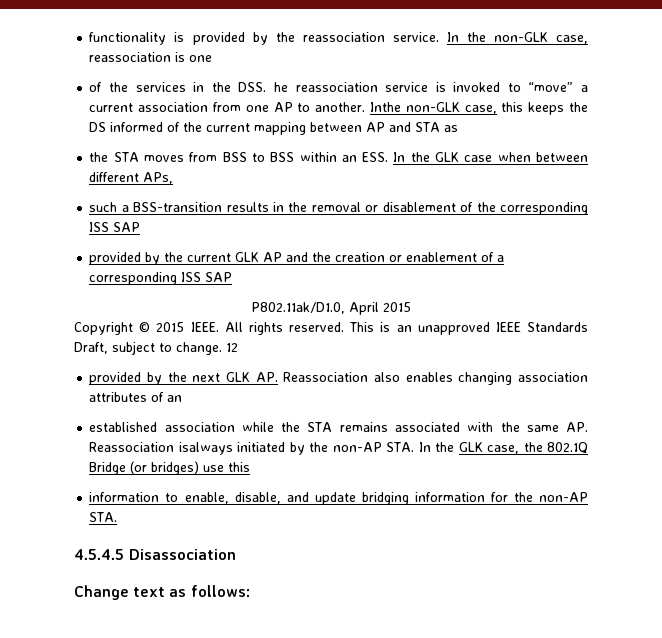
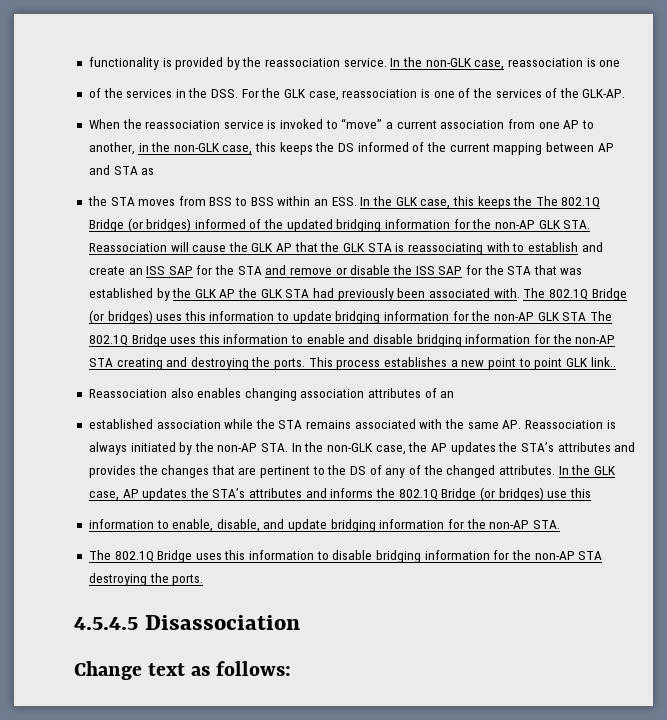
- of the services in the DSS. he reassociation service is invoked to “move” a current association from one AP to another. Inthe non-GLK case, this keeps the DS informed of the current mapping between AP and STA as
+ of the services in the DSS. For the GLK case, reassociation is one of the services of the GLK-AP.
+ When the reassociation service is invoked to “move” a current association from one AP to another, in the non-GLK case, this keeps the DS informed of the current mapping between AP and STA as
- the STA moves from BSS to BSS within an ESS. In the GLK case when between different APs,
- such a BSS-transition results in the removal or disablement of the corresponding ISS SAP
- provided by the current GLK AP and the creation or enablement of a corresponding ISS SAP
- P802.11ak/D1.0, April 2015
- Copyright © 2015 IEEE. All rights reserved. This is an unapproved IEEE Standards Draft, subject to change. 12
- provided by the next GLK AP. Reassociation also enables changing association attributes of an
+ the STA moves from BSS to BSS within an ESS. In the GLK case, this keeps the The 802.1Q Bridge (or bridges) informed of the updated bridging information for the non-AP GLK STA. Reassociation will cause the GLK AP that the GLK STA is reassociating with to establish and create an ISS SAP for the STA and remove or disable the ISS SAP for the STA that was established by the GLK AP the GLK STA had previously been associated with. The 802.1Q Bridge (or bridges) uses this information to update bridging information for the non-AP GLK STA The 802.1Q Bridge uses this information to enable and disable bridging information for the non-AP STA creating and destroying the ports. This process establishes a new point to point GLK link..
+ Reassociation also enables changing association attributes of an
- established association while the STA remains associated with the same AP. Reassociation isalways initiated by the non-AP STA. In the GLK case, the 802.1Q Bridge (or bridges) use this
+ established association while the STA remains associated with the same AP. Reassociation is always initiated by the non-AP STA. In the non-GLK case, the AP updates the STA’s attributes and provides the changes that are pertinent to the DS of any of the changed attributes. In the GLK case, AP updates the STA’s attributes and informs the 802.1Q Bridge (or bridges) use this
+ The 802.1Q Bridge uses this information to disable bridging information for the non-AP STA destroying the ports.

